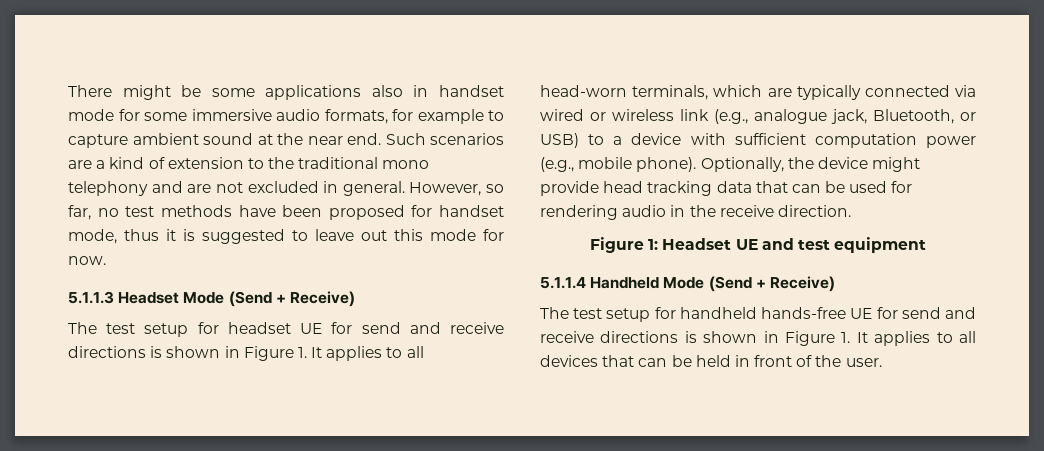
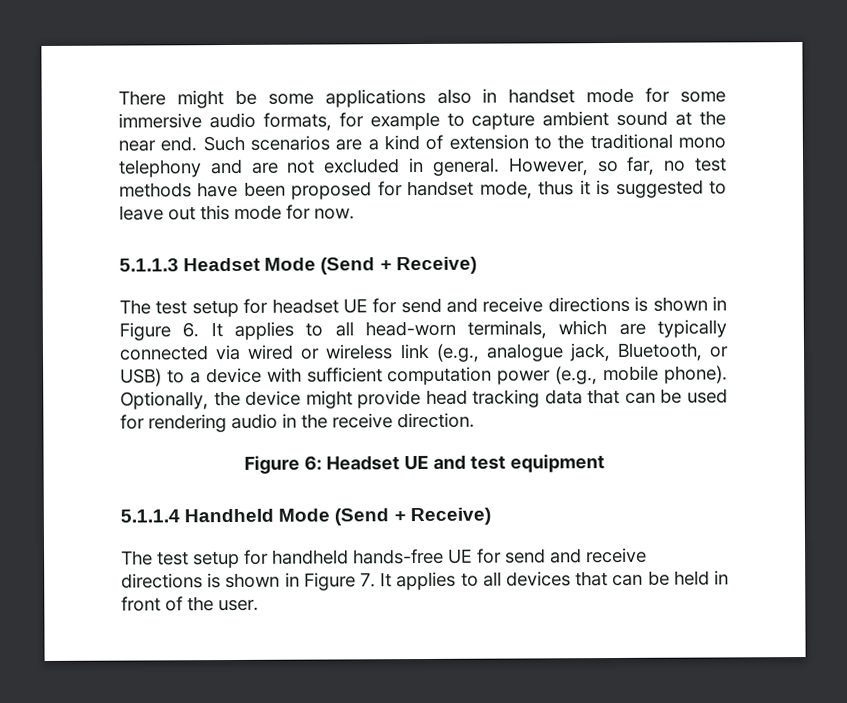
- The test setup for headset UE for send and receive directions is shown in Figure 1. It applies to all head-worn terminals, which are typically connected via wired or wireless link (e.g., analogue jack, Bluetooth, or USB) to a device with sufficient computation power (e.g., mobile phone).
+ The test setup for headset UE for send and receive directions is shown in Figure 6. It applies to all head-worn terminals, which are typically connected via wired or wireless link (e.g., analogue jack, Bluetooth, or USB) to a device with sufficient computation power (e.g., mobile phone).
- Figure 1: Headset UE and test equipment
+ Figure 6: Headset UE and test equipment
- The test setup for handheld hands-free UE for send and receive directions is shown in Figure 1. It applies to all devices that can be held in front of the user.
+ The test setup for handheld hands-free UE for send and receive directions is shown in Figure 7. It applies to all devices that can be held in front of the user.

